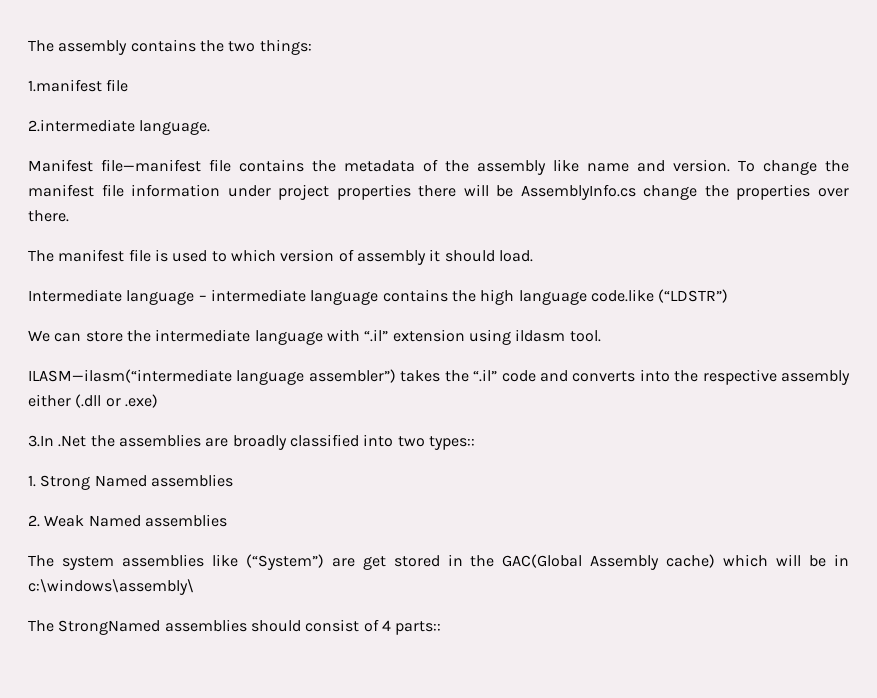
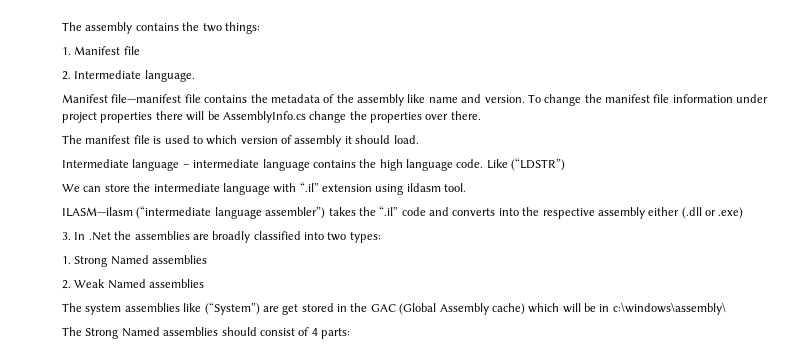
- 1.manifest file
+ 1. Manifest file
- 2.intermediate language.
+ 2. Intermediate language.
- Intermediate language – intermediate language contains the high language code.like (“LDSTR”)
+ Intermediate language – intermediate language contains the high language code. Like (“LDSTR”)
- ILASM—ilasm(“intermediate language assembler”) takes the “.il” code and converts into the respective assembly either (.dll or .exe)
+ ILASM—ilasm (“intermediate language assembler”) takes the “.il” code and converts into the respective assembly either (.dll or .exe)
- 3.In .Net the assemblies are broadly classified into two types::
+ 3. In .Net the assemblies are broadly classified into two types:
- The system assemblies like (“System”) are get stored in the GAC(Global Assembly cache) which will be in c:\windows\assembly\
+ The system assemblies like (“System”) are get stored in the GAC (Global Assembly cache) which will be in c:\windows\assembly\
- The StrongNamed assemblies should consist of 4 parts::
+ The Strong Named assemblies should consist of 4 parts:

